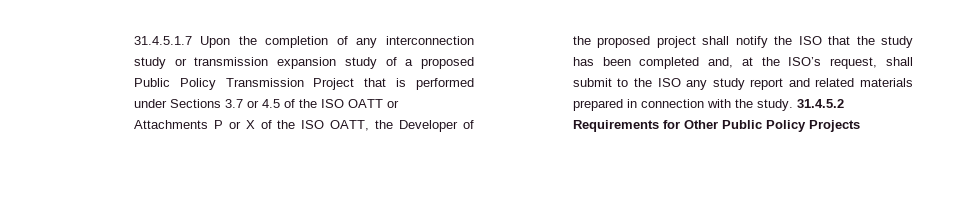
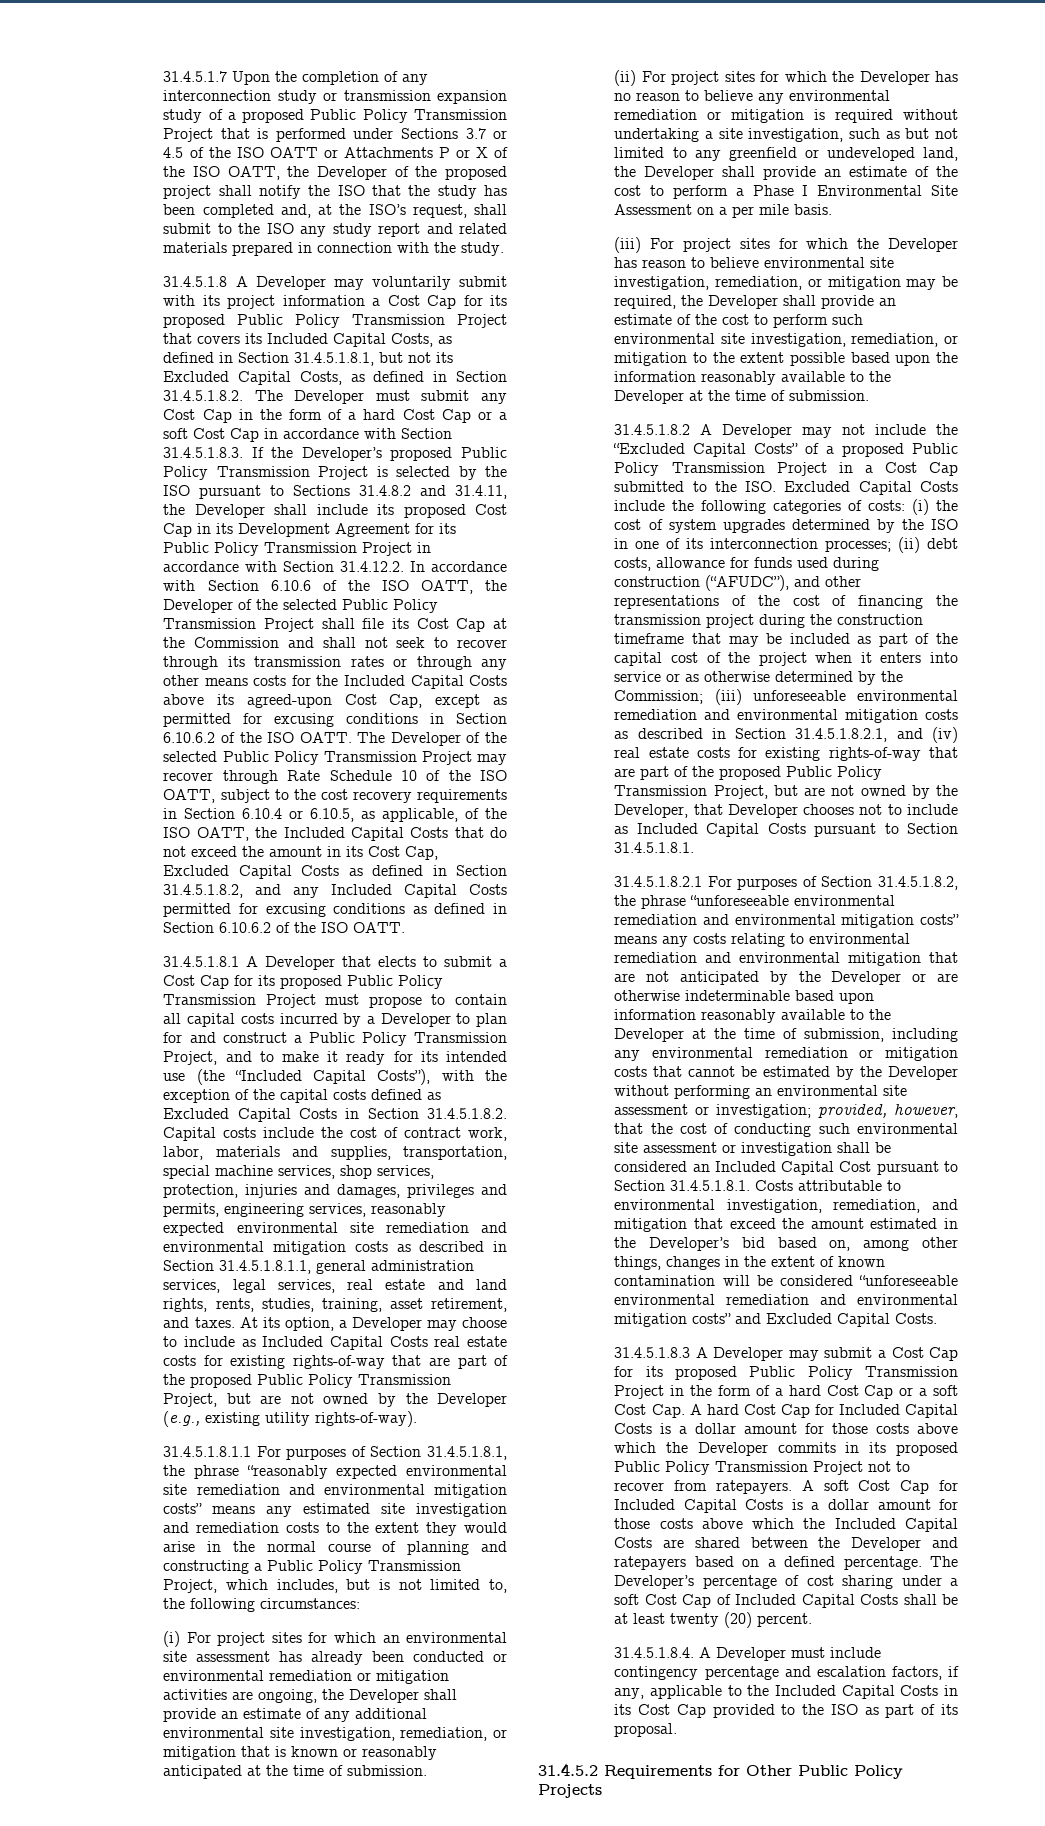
- 31.4.5.1.7 Upon the completion of any interconnection study or transmission expansion study of a proposed Public Policy Transmission Project that is performed under Sections 3.7 or 4.5 of the ISO OATT or Attachments P or X of the ISO OATT, the Developer of the proposed project shall notify the ISO that the study has been completed and, at the ISO’s request, shall submit to the ISO any study report and related materials prepared in connection with the study. 31.4.5.2 Requirements for Other Public Policy Projects
+ 31.4.5.1.7 Upon the completion of any interconnection study or transmission expansion study of a proposed Public Policy Transmission Project that is performed under Sections 3.7 or 4.5 of the ISO OATT or Attachments P or X of the ISO OATT, the Developer of the proposed project shall notify the ISO that the study has been completed and, at the ISO’s request, shall submit to the ISO any study report and related materials prepared in connection with the study.
+ 31.4.5.1.8 A Developer may voluntarily submit with its project information a Cost Cap for its proposed Public Policy Transmission Project that covers its Included Capital Costs, as defined in Section 31.4.5.1.8.1, but not its Excluded Capital Costs, as defined in Section 31.4.5.1.8.2. The Developer must submit any Cost Cap in the form of a hard Cost Cap or a soft Cost Cap in accordance with Section 31.4.5.1.8.3. If the Developer’s proposed Public Policy Transmission Project is selected by the ISO pursuant to Sections 31.4.8.2 and 31.4.11, the Developer shall include its proposed Cost Cap in its Development Agreement for its Public Policy Transmission Project in accordance with Section 31.4.12.2. In accordance with Section 6.10.6 of the ISO OATT, the Developer of the selected Public Policy Transmission Project shall file its Cost Cap at the Commission and shall not seek to recover through its transmission rates or through any other means costs for the Included Capital Costs above its agreed-upon Cost Cap, except as permitted for excusing conditions in Section 6.10.6.2 of the ISO OATT. The Developer of the selected Public Policy Transmission Project may recover through Rate Schedule 10 of the ISO OATT, subject to the cost recovery requirements in Section 6.10.4 or 6.10.5, as applicable, of the ISO OATT, the Included Capital Costs that do not exceed the amount in its Cost Cap, Excluded Capital Costs as defined in Section 31.4.5.1.8.2, and any Included Capital Costs permitted for excusing conditions as defined in Section 6.10.6.2 of the ISO OATT.
+ 31.4.5.1.8.1 A Developer that elects to submit a Cost Cap for its proposed Public Policy Transmission Project must propose to contain all capital costs incurred by a Developer to plan for and construct a Public Policy Transmission Project, and to make it ready for its intended use (the “Included Capital Costs”), with the exception of the capital costs defined as Excluded Capital Costs in Section 31.4.5.1.8.2. Capital costs include the cost of contract work, labor, materials and supplies, transportation, special machine services, shop services, protection, injuries and damages, privileges and permits, engineering services, reasonably expected environmental site remediation and environmental mitigation costs as described in Section 31.4.5.1.8.1.1, general administration services, legal services, real estate and land rights, rents, studies, training, asset retirement, and taxes. At its option, a Developer may choose to include as Included Capital Costs real estate costs for existing rights-of-way that are part of the proposed Public Policy Transmission Project, but are not owned by the Developer (e.g., existing utility rights-of-way).
+ 31.4.5.1.8.1.1 For purposes of Section 31.4.5.1.8.1, the phrase “reasonably expected environmental site remediation and environmental mitigation costs” means any estimated site investigation and remediation costs to the extent they would arise in the normal course of planning and constructing a Public Policy Transmission Project, which includes, but is not limited to, the following circumstances:
+ (i) For project sites for which an environmental site assessment has already been conducted or environmental remediation or mitigation activities are ongoing, the Developer shall provide an estimate of any additional environmental site investigation, remediation, or mitigation that is known or reasonably anticipated at the time of submission.
+ (ii) For project sites for which the Developer has no reason to believe any environmental remediation or mitigation is required without undertaking a site investigation, such as but not limited to any greenfield or undeveloped land, the Developer shall provide an estimate of the cost to perform a Phase I Environmental Site Assessment on a per mile basis.
+ (iii) For project sites for which the Developer has reason to believe environmental site investigation, remediation, or mitigation may be required, the Developer shall provide an estimate of the cost to perform such environmental site investigation, remediation, or mitigation to the extent possible based upon the information reasonably available to the Developer at the time of submission.
+ 31.4.5.1.8.2 A Developer may not include the “Excluded Capital Costs” of a proposed Public Policy Transmission Project in a Cost Cap submitted to the ISO. Excluded Capital Costs include the following categories of costs: (i) the cost of system upgrades determined by the ISO in one of its interconnection processes; (ii) debt costs, allowance for funds used during construction (“AFUDC”), and other representations of the cost of financing the transmission project during the construction timeframe that may be included as part of the capital cost of the project when it enters into service or as otherwise determined by the Commission; (iii) unforeseeable environmental remediation and environmental mitigation costs as described in Section 31.4.5.1.8.2.1, and (iv) real estate costs for existing rights-of-way that are part of the proposed Public Policy Transmission Project, but are not owned by the Developer, that Developer chooses not to include as Included Capital Costs pursuant to Section 31.4.5.1.8.1.
+ 31.4.5.1.8.2.1 For purposes of Section 31.4.5.1.8.2, the phrase “unforeseeable environmental remediation and environmental mitigation costs” means any costs relating to environmental remediation and environmental mitigation that are not anticipated by the Developer or are otherwise indeterminable based upon information reasonably available to the Developer at the time of submission, including any environmental remediation or mitigation costs that cannot be estimated by the Developer without performing an environmental site assessment or investigation; provided, however, that the cost of conducting such environmental site assessment or investigation shall be considered an Included Capital Cost pursuant to Section 31.4.5.1.8.1. Costs attributable to environmental investigation, remediation, and mitigation that exceed the amount estimated in the Developer’s bid based on, among other things, changes in the extent of known contamination will be considered “unforeseeable environmental remediation and environmental mitigation costs” and Excluded Capital Costs.
+ 31.4.5.1.8.3 A Developer may submit a Cost Cap for its proposed Public Policy Transmission Project in the form of a hard Cost Cap or a soft Cost Cap. A hard Cost Cap for Included Capital Costs is a dollar amount for those costs above which the Developer commits in its proposed Public Policy Transmission Project not to recover from ratepayers. A soft Cost Cap for Included Capital Costs is a dollar amount for those costs above which the Included Capital Costs are shared between the Developer and ratepayers based on a defined percentage. The Developer’s percentage of cost sharing under a soft Cost Cap of Included Capital Costs shall be at least twenty (20) percent.
+ 31.4.5.1.8.4. A Developer must include contingency percentage and escalation factors, if any, applicable to the Included Capital Costs in its Cost Cap provided to the ISO as part of its proposal.
+ 31.4.5.2 Requirements for Other Public Policy Projects

